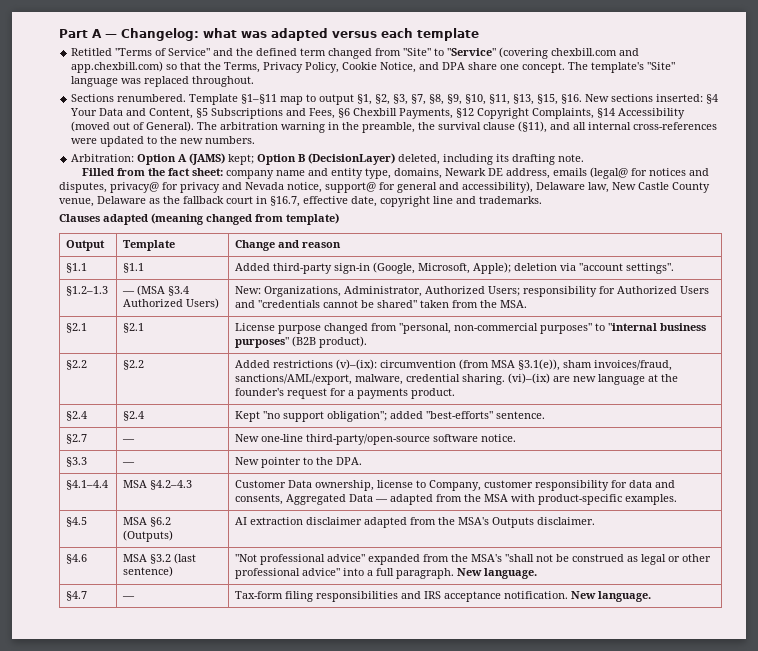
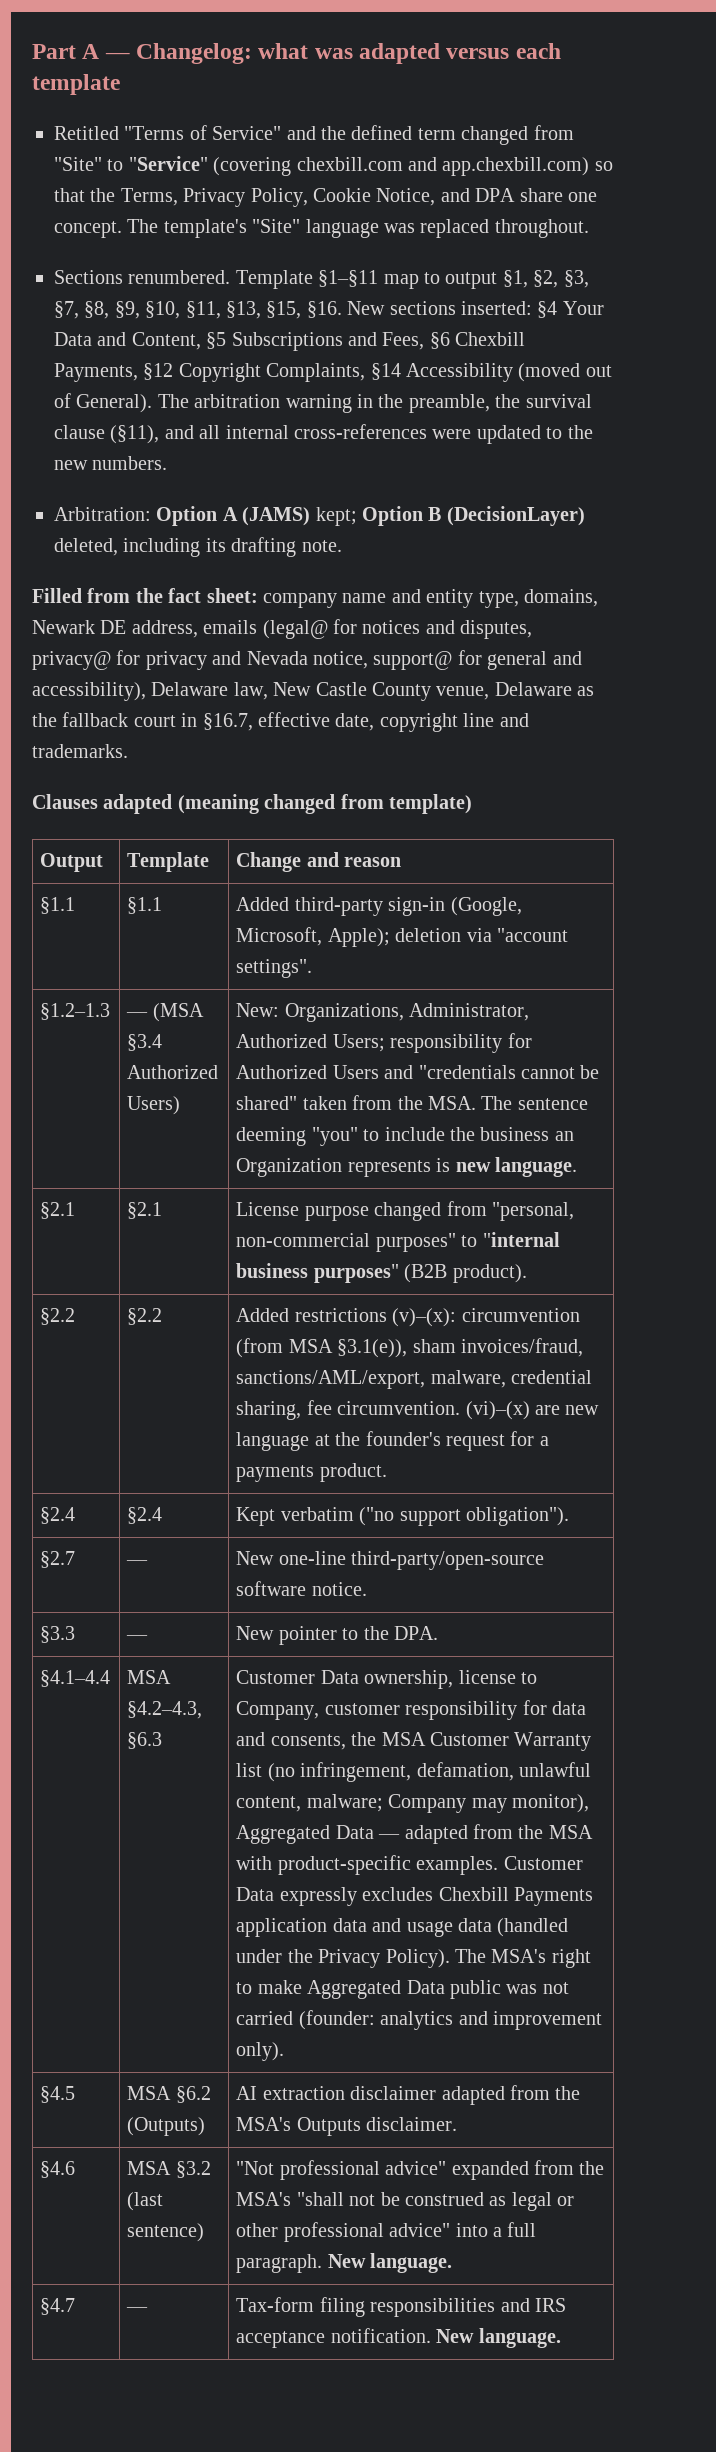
- §1.2–1.3 | — (MSA §3.4 Authorized Users) | New: Organizations, Administrator, Authorized Users; responsibility for Authorized Users and "credentials cannot be shared" taken from the MSA.
+ §1.2–1.3 | — (MSA §3.4 Authorized Users) | New: Organizations, Administrator, Authorized Users; responsibility for Authorized Users and "credentials cannot be shared" taken from the MSA. The sentence deeming "you" to include the business an Organization represents is new language.
- §2.2 | §2.2 | Added restrictions (v)–(ix): circumvention (from MSA §3.1(e)), sham invoices/fraud, sanctions/AML/export, malware, credential sharing. (vi)–(ix) are new language at the founder's request for a payments product.
+ §2.2 | §2.2 | Added restrictions (v)–(x): circumvention (from MSA §3.1(e)), sham invoices/fraud, sanctions/AML/export, malware, credential sharing, fee circumvention. (vi)–(x) are new language at the founder's request for a payments product.
- §2.4 | §2.4 | Kept "no support obligation"; added "best-efforts" sentence.
+ §2.4 | §2.4 | Kept verbatim ("no support obligation").
- MSA §4.2–4.3
+ MSA §4.2–4.3, §6.3
- Customer Data ownership, license to Company, customer responsibility for data and consents, Aggregated Data — adapted from the MSA with product-specific examples.
+ Customer Data ownership, license to Company, customer responsibility for data and consents, the MSA Customer Warranty list (no infringement, defamation, unlawful content, malware; Company may monitor), Aggregated Data — adapted from the MSA with product-specific examples. Customer Data expressly excludes Chexbill Payments application data and usage data (handled under the Privacy Policy). The MSA's right to make Aggregated Data public was not carried (founder: analytics and improvement only).

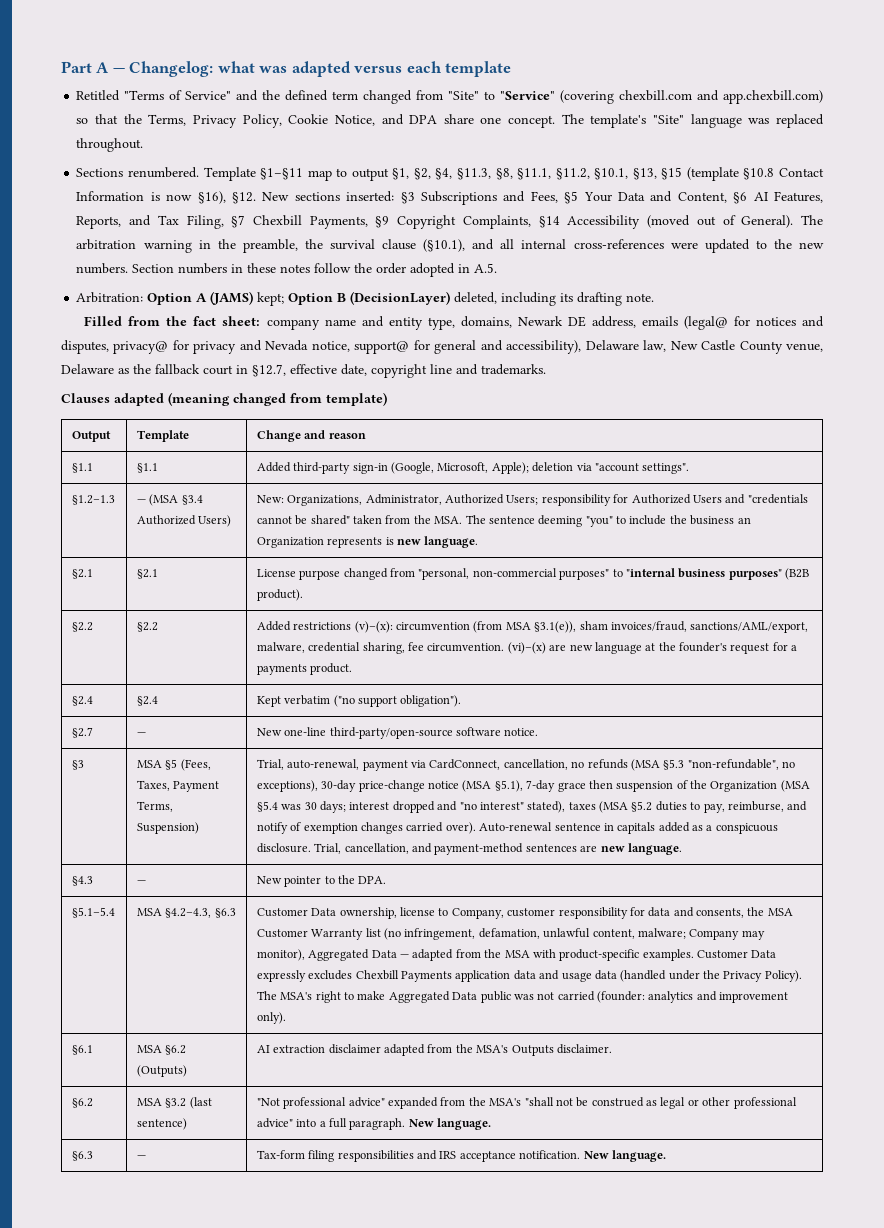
- Template §1–§11 map to output §1, §2, §3, §7, §8, §9, §10, §11, §13, §15, §16. New sections inserted: §4 Your Data and Content, §5 Subscriptions and Fees, §6 Chexbill Payments, §12 Copyright Complaints, §14 Accessibility (moved out of General).
+ Template §1–§11 map to output §1, §2, §4, §11.3, §8, §11.1, §11.2, §10.1, §13, §15 (template §10.8 Contact Information is now §16), §12. New sections inserted: §3 Subscriptions and Fees, §5 Your Data and Content, §6 AI Features, Reports, and Tax Filing, §7 Chexbill Payments, §9 Copyright Complaints, §14 Accessibility (moved out of General).
- The arbitration warning in the preamble, the survival clause (§11), and all internal cross-references were updated to the new numbers.
+ The arbitration warning in the preamble, the survival clause (§10.1), and all internal cross-references were updated to the new numbers. Section numbers in these notes follow the order adopted in A.5.
- Filled from the fact sheet: company name and entity type, domains, Newark DE address, emails (legal@ for notices and disputes, privacy@ for privacy and Nevada notice, support@ for general and accessibility), Delaware law, New Castle County venue, Delaware as the fallback court in §16.7, effective date, copyright line and trademarks.
+ Filled from the fact sheet: company name and entity type, domains, Newark DE address, emails (legal@ for notices and disputes, privacy@ for privacy and Nevada notice, support@ for general and accessibility), Delaware law, New Castle County venue, Delaware as the fallback court in §12.7, effective date, copyright line and trademarks.
- §3.3 | — | New pointer to the DPA.
+ §3 | MSA §5 (Fees, Taxes, Payment Terms, Suspension) | Trial, auto-renewal, payment via CardConnect, cancellation, no refunds (MSA §5.3 "non-refundable", no exceptions), 30-day price-change notice (MSA §5.1), 7-day grace then suspension of the Organization (MSA §5.4 was 30 days; interest dropped and "no interest" stated), taxes (MSA §5.2 duties to pay, reimburse, and notify of exemption changes carried over). Auto-renewal sentence in capitals added as a conspicuous disclosure. Trial, cancellation, and payment-method sentences are new language.
+ §4.3 | — | New pointer to the DPA.
- §4.1–4.4
+ §5.1–5.4
- §4.5 | MSA §6.2 (Outputs) | AI extraction disclaimer adapted from the MSA's Outputs disclaimer.
+ §6.1 | MSA §6.2 (Outputs) | AI extraction disclaimer adapted from the MSA's Outputs disclaimer.
- §4.6 | MSA §3.2 (last sentence) | "Not professional advice" expanded from the MSA's "shall not be construed as legal or other professional advice" into a full paragraph. New language.
+ §6.2 | MSA §3.2 (last sentence) | "Not professional advice" expanded from the MSA's "shall not be construed as legal or other professional advice" into a full paragraph. New language.
- §4.7 | — | Tax-form filing responsibilities and IRS acceptance notification. New language.
+ §6.3 | — | Tax-form filing responsibilities and IRS acceptance notification. New language.

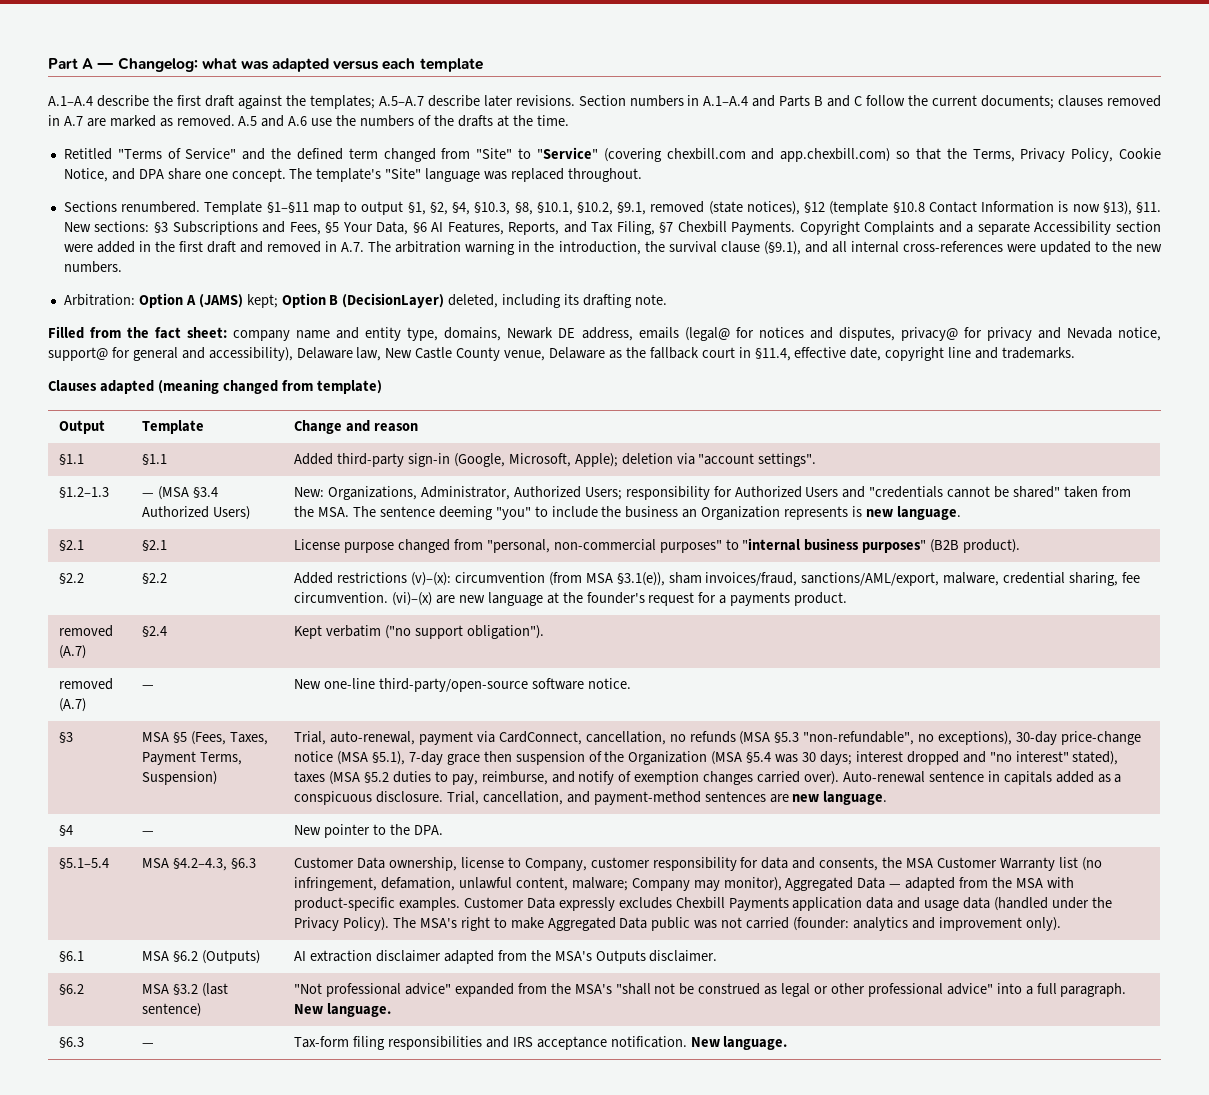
+ A.1–A.4 describe the first draft against the templates; A.5–A.7 describe later revisions. Section numbers in A.1–A.4 and Parts B and C follow the current documents; clauses removed in A.7 are marked as removed. A.5 and A.6 use the numbers of the drafts at the time.
- Template §1–§11 map to output §1, §2, §4, §11.3, §8, §11.1, §11.2, §10.1, §13, §15 (template §10.8 Contact Information is now §16), §12. New sections inserted: §3 Subscriptions and Fees, §5 Your Data and Content, §6 AI Features, Reports, and Tax Filing, §7 Chexbill Payments, §9 Copyright Complaints, §14 Accessibility (moved out of General). The arbitration warning in the preamble, the survival clause (§10.1), and all internal cross-references were updated to the new numbers. Section numbers in these notes follow the order adopted in A.5.
+ Template §1–§11 map to output §1, §2, §4, §10.3, §8, §10.1, §10.2, §9.1, removed (state notices), §12 (template §10.8 Contact Information is now §13), §11. New sections: §3 Subscriptions and Fees, §5 Your Data, §6 AI Features, Reports, and Tax Filing, §7 Chexbill Payments. Copyright Complaints and a separate Accessibility section were added in the first draft and removed in A.7. The arbitration warning in the introduction, the survival clause (§9.1), and all internal cross-references were updated to the new numbers.
- Filled from the fact sheet: company name and entity type, domains, Newark DE address, emails (legal@ for notices and disputes, privacy@ for privacy and Nevada notice, support@ for general and accessibility), Delaware law, New Castle County venue, Delaware as the fallback court in §12.7, effective date, copyright line and trademarks.
+ Filled from the fact sheet: company name and entity type, domains, Newark DE address, emails (legal@ for notices and disputes, privacy@ for privacy and Nevada notice, support@ for general and accessibility), Delaware law, New Castle County venue, Delaware as the fallback court in §11.4, effective date, copyright line and trademarks.
- §2.4 | §2.4 | Kept verbatim ("no support obligation").
+ removed (A.7) | §2.4 | Kept verbatim ("no support obligation").
- §2.7 | — | New one-line third-party/open-source software notice.
+ removed (A.7) | — | New one-line third-party/open-source software notice.
- §4.3 | — | New pointer to the DPA.
+ §4 | — | New pointer to the DPA.

